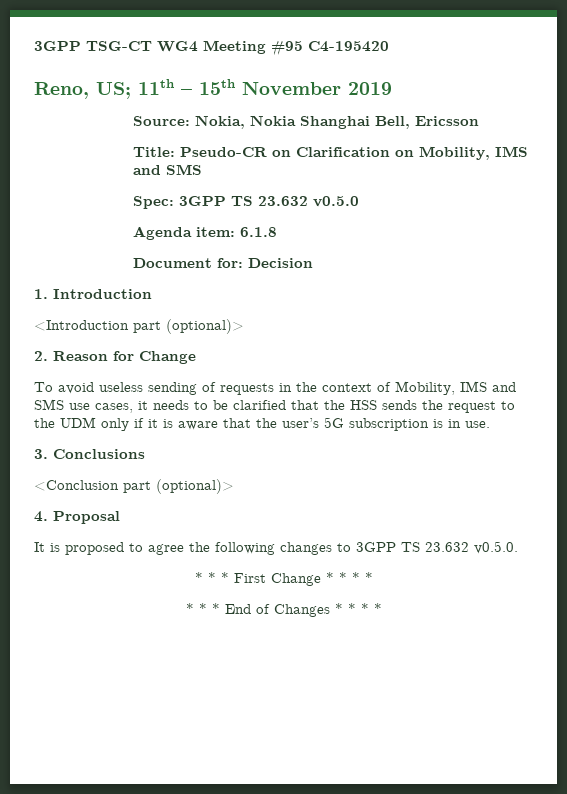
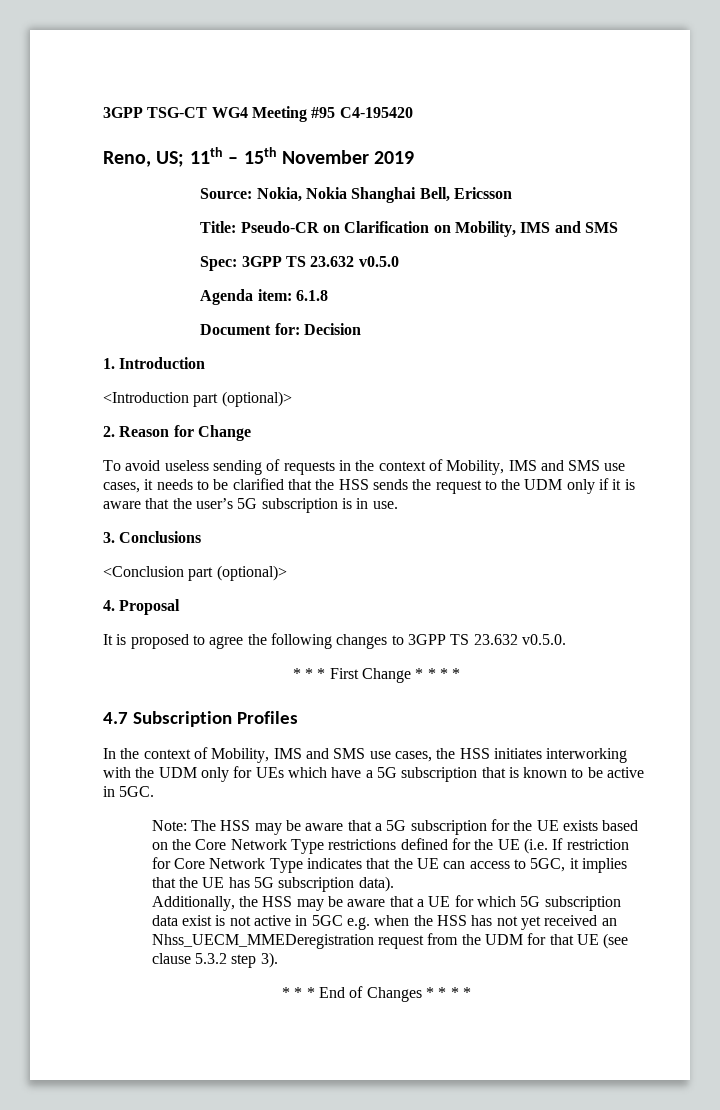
+ 4.7 Subscription Profiles
+ In the context of Mobility, IMS and SMS use cases, the HSS initiates interworking with the UDM only for UEs which have a 5G subscription that is known to be active in 5GC.
+ Note: The HSS may be aware that a 5G subscription for the UE exists based on the Core Network Type restrictions defined for the UE (i.e. If restriction for Core Network Type indicates that the UE can access to 5GC, it implies that the UE has 5G subscription data).
+ Additionally, the HSS may be aware that a UE for which 5G subscription data exist is not active in 5GC e.g. when the HSS has not yet received an Nhss_UECM_MMEDeregistration request from the UDM for that UE (see clause 5.3.2 step 3).

